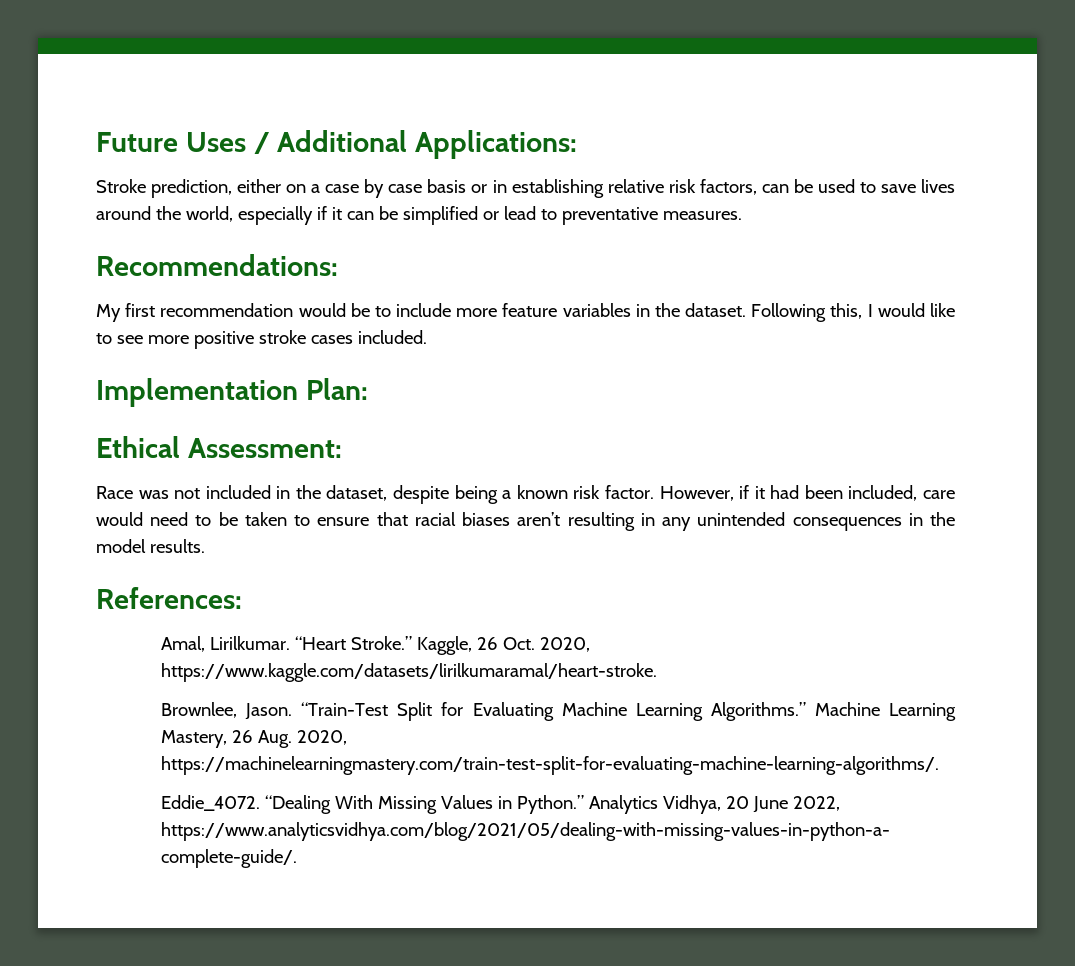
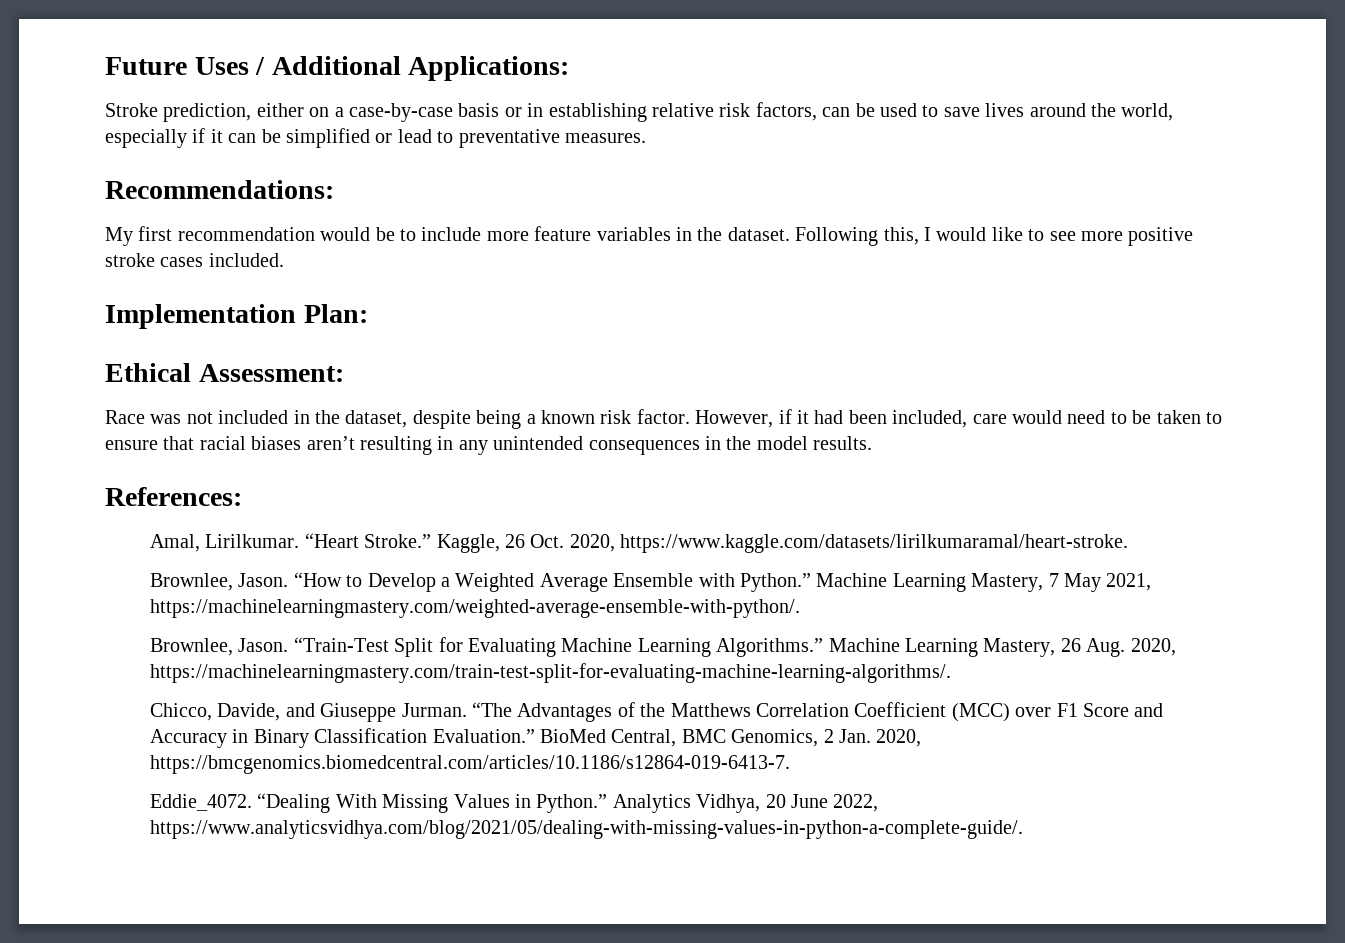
- Stroke prediction, either on a case by case basis or in establishing relative risk factors, can be used to save lives around the world, especially if it can be simplified or lead to preventative measures.
+ Stroke prediction, either on a case-by-case basis or in establishing relative risk factors, can be used to save lives around the world, especially if it can be simplified or lead to preventative measures.
+ Brownlee, Jason. “How to Develop a Weighted Average Ensemble with Python.” Machine Learning Mastery, 7 May 2021, https://machinelearningmastery.com/weighted-average-ensemble-with-python/.
+ Chicco, Davide, and Giuseppe Jurman. “The Advantages of the Matthews Correlation Coefficient (MCC) over F1 Score and Accuracy in Binary Classification Evaluation.” BioMed Central, BMC Genomics, 2 Jan. 2020, https://bmcgenomics.biomedcentral.com/articles/10.1186/s12864-019-6413-7.

